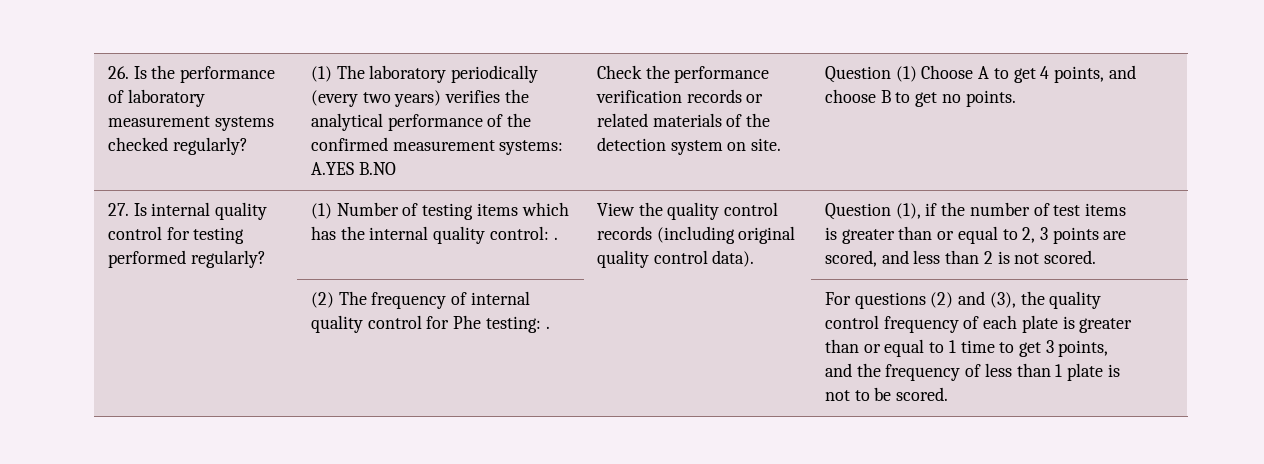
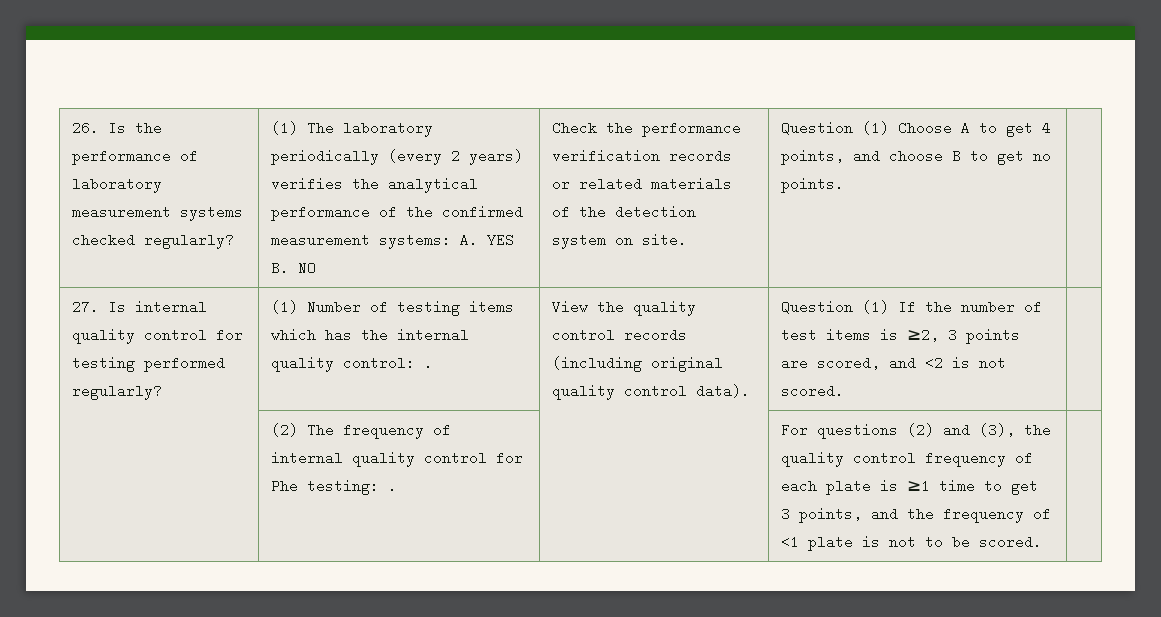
- (1) The laboratory periodically (every two years) verifies the analytical performance of the confirmed measurement systems: A.YES B.NO
+ (1) The laboratory periodically (every 2 years) verifies the analytical performance of the confirmed measurement systems: A. YES B. NO
- Question (1), if the number of test items is greater than or equal to 2, 3 points are scored, and less than 2 is not scored.
+ Question (1) If the number of test items is ≥2, 3 points are scored, and <2 is not scored.
- For questions (2) and (3), the quality control frequency of each plate is greater than or equal to 1 time to get 3 points, and the frequency of less than 1 plate is not to be scored.
+ For questions (2) and (3), the quality control frequency of each plate is ≥1 time to get 3 points, and the frequency of <1 plate is not to be scored.

